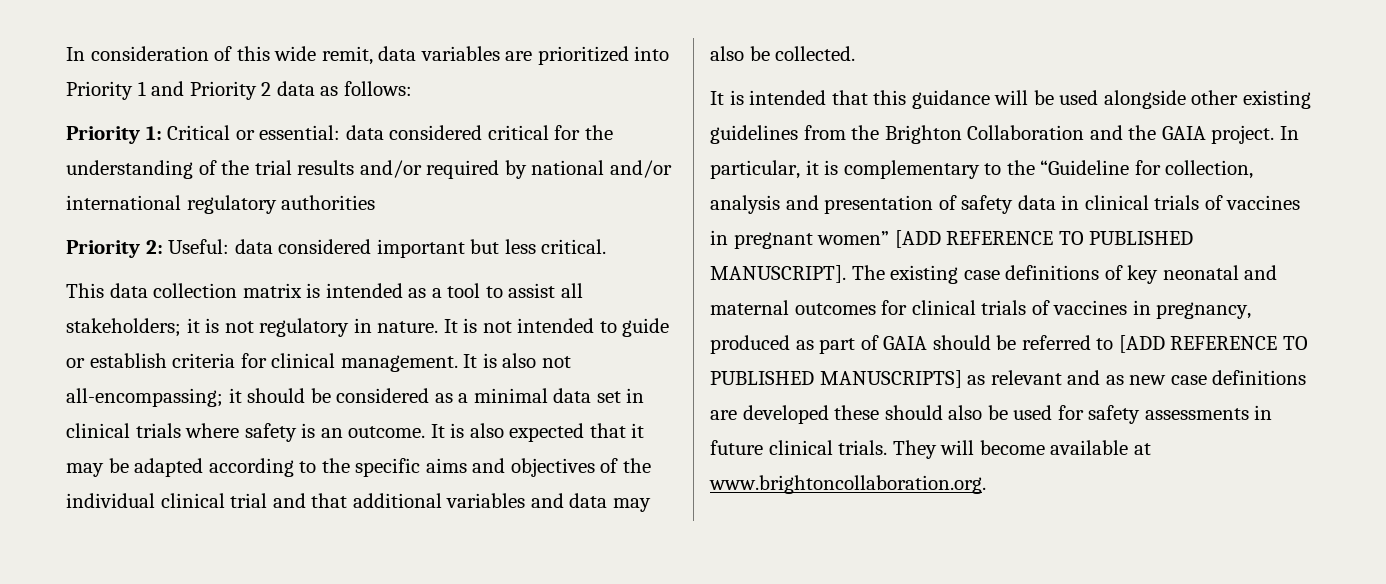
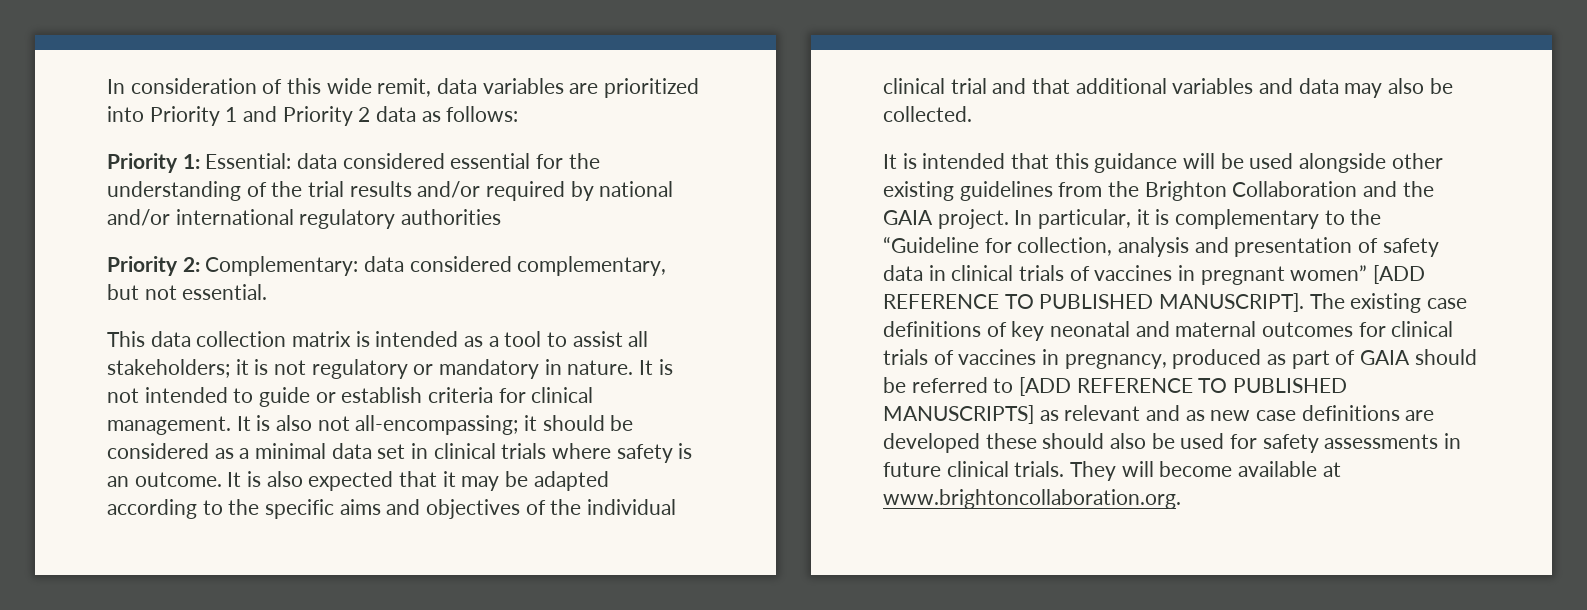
- Priority 1: Critical or essential: data considered critical for the understanding of the trial results and/or required by national and/or international regulatory authorities
+ Priority 1: Essential: data considered essential for the understanding of the trial results and/or required by national and/or international regulatory authorities
- Priority 2: Useful: data considered important but less critical.
+ Priority 2: Complementary: data considered complementary, but not essential.
- This data collection matrix is intended as a tool to assist all stakeholders; it is not regulatory in nature.
+ This data collection matrix is intended as a tool to assist all stakeholders; it is not regulatory or mandatory in nature.

